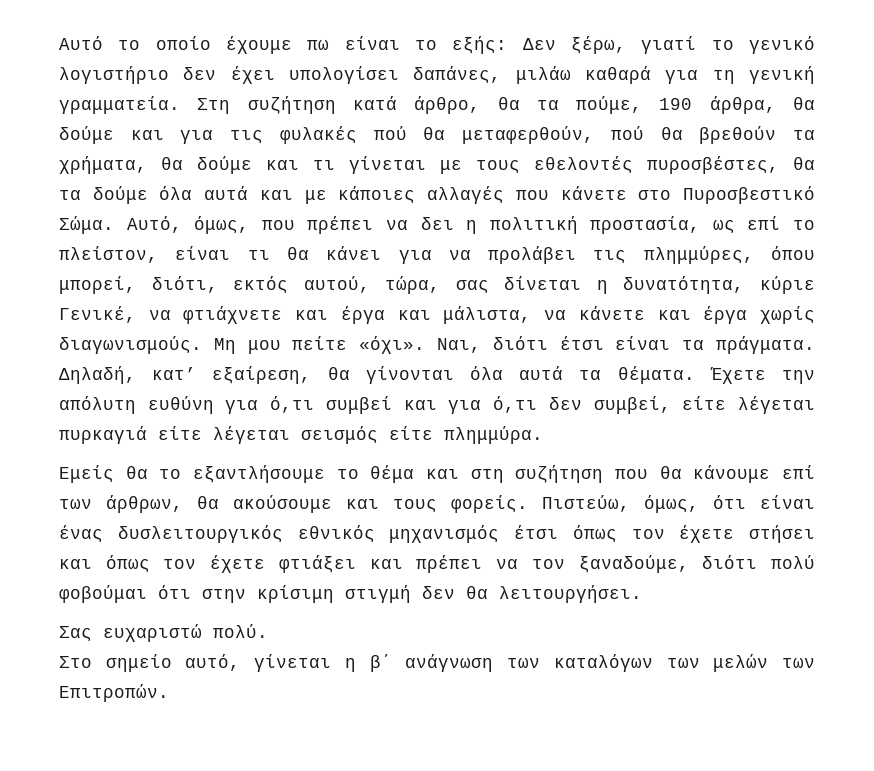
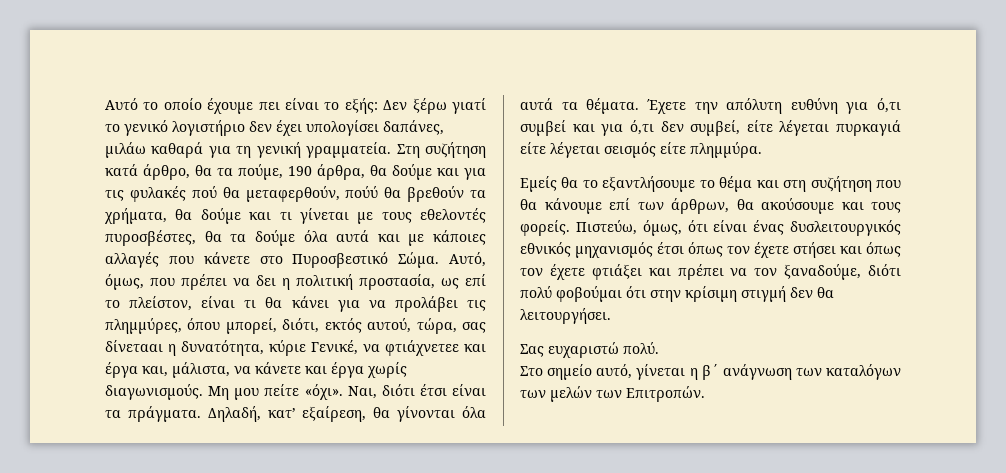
- Αυτό το οποίο έχουμε πω είναι το εξής: Δεν ξέρω, γιατί το γενικό λογιστήριο δεν έχει υπολογίσει δαπάνες, μιλάω καθαρά για τη γενική γραμματεία.
+ Αυτό το οποίο έχουμε πει είναι το εξής: Δεν ξέρω γιατί το γενικό λογιστήριο δεν έχει υπολογίσει δαπάνες, μιλάω καθαρά για τη γενική γραμματεία.
- Στη συζήτηση κατά άρθρο, θα τα πούμε, 190 άρθρα, θα δούμε και για τις φυλακές πού θα μεταφερθούν, πού θα βρεθούν τα χρήματα, θα δούμε και τι γίνεται με τους εθελοντές πυροσβέστες, θα τα δούμε όλα αυτά και με κάποιες αλλαγές που κάνετε στο Πυροσβεστικό Σώμα.
+ Στη συζήτηση κατά άρθρο, θα τα πούμε, 190 άρθρα, θα δούμε και για τις φυλακές πού θα μεταφερθούν, πούύ θα βρεθούν τα χρήματα, θα δούμε και τι γίνεται με τους εθελοντές πυροσβέστες, θα τα δούμε όλα αυτά και με κάποιες αλλαγές που κάνετε στο Πυροσβεστικό Σώμα.
- Αυτό, όμως, που πρέπει να δει η πολιτική προστασία, ως επί το πλείστον, είναι τι θα κάνει για να προλάβει τις πλημμύρες, όπου μπορεί, διότι, εκτός αυτού, τώρα, σας δίνεται η δυνατότητα, κύριε Γενικέ, να φτιάχνετε και έργα και μάλιστα, να κάνετε και έργα χωρίς διαγωνισμούς.
+ Αυτό, όμως, που πρέπει να δει η πολιτική προστασία, ως επί το πλείστον, είναι τι θα κάνει για να προλάβει τις πλημμύρες, όπου μπορεί, διότι, εκτός αυτού, τώρα, σας δίνετααι η δυνατότητα, κύριε Γενικέ, να φτιάχνετεε και έργα και, μάλιστα, να κάνετε και έργα χωρίς διαγωνισμούς.

